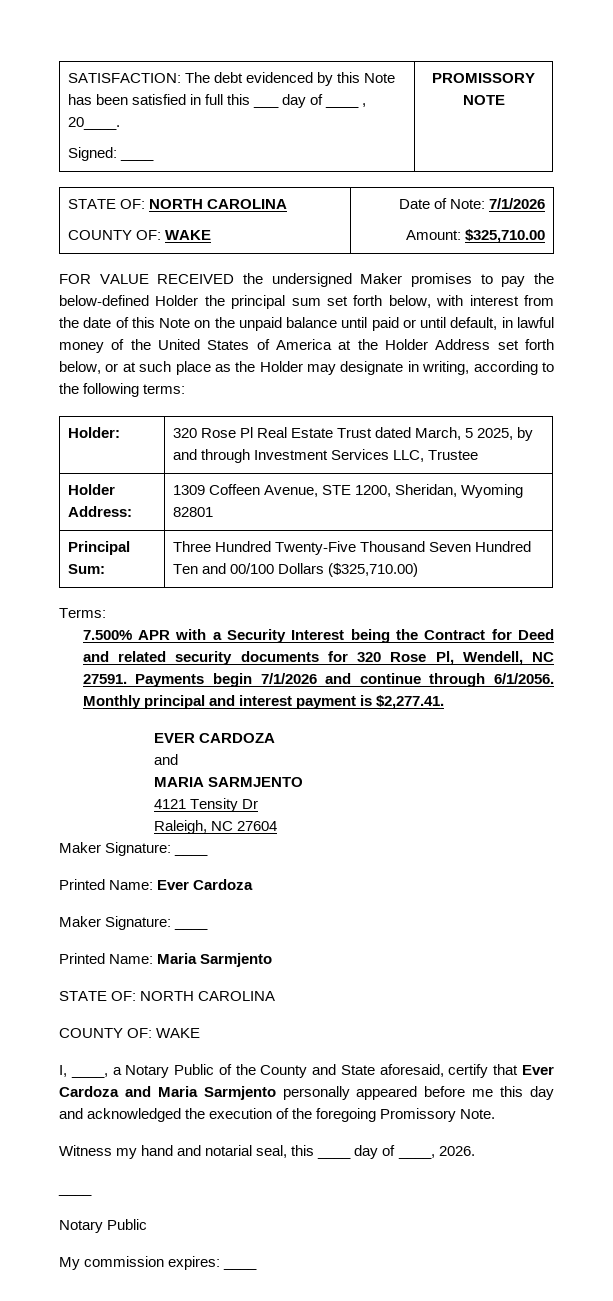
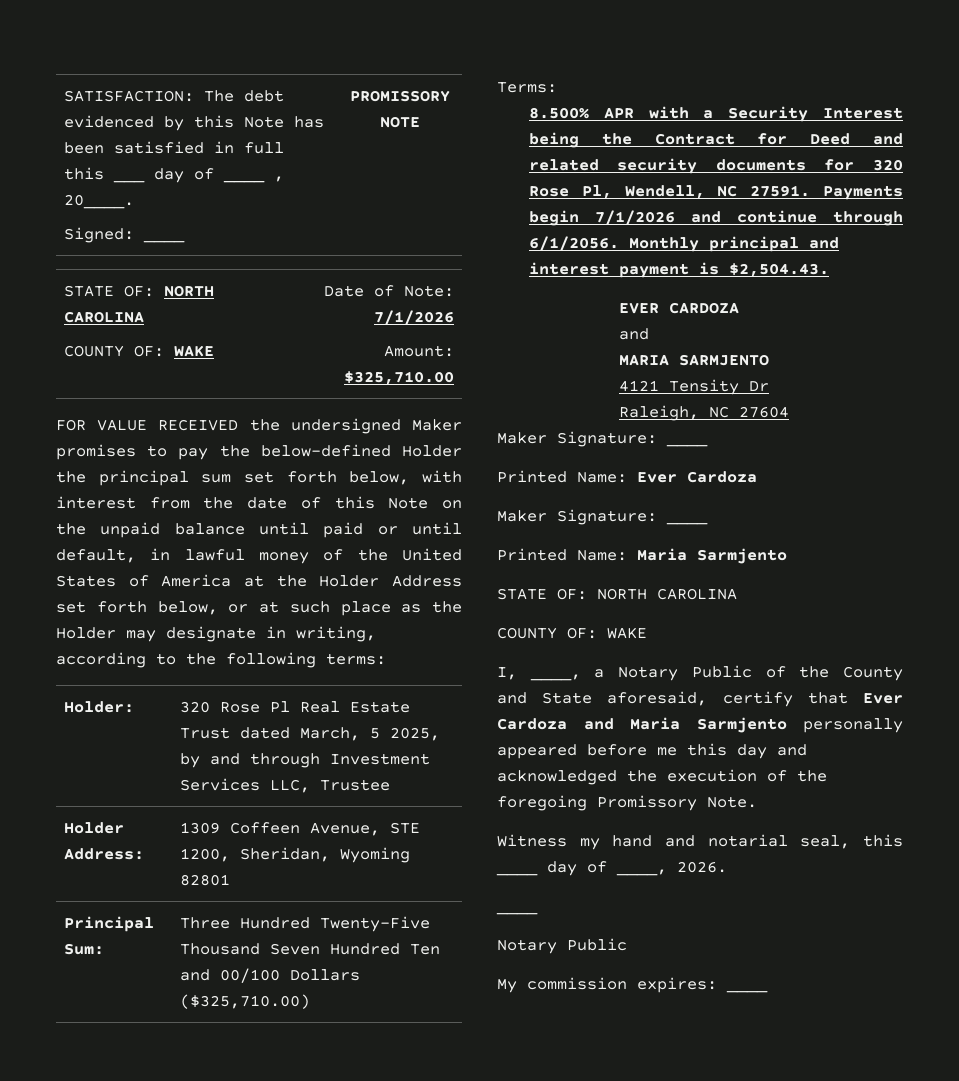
- 7.500% APR with a Security Interest being the Contract for Deed and related security documents for 320 Rose Pl, Wendell, NC 27591.
+ 8.500% APR with a Security Interest being the Contract for Deed and related security documents for 320 Rose Pl, Wendell, NC 27591.
- Monthly principal and interest payment is $2,277.41.
+ Monthly principal and interest payment is $2,504.43.

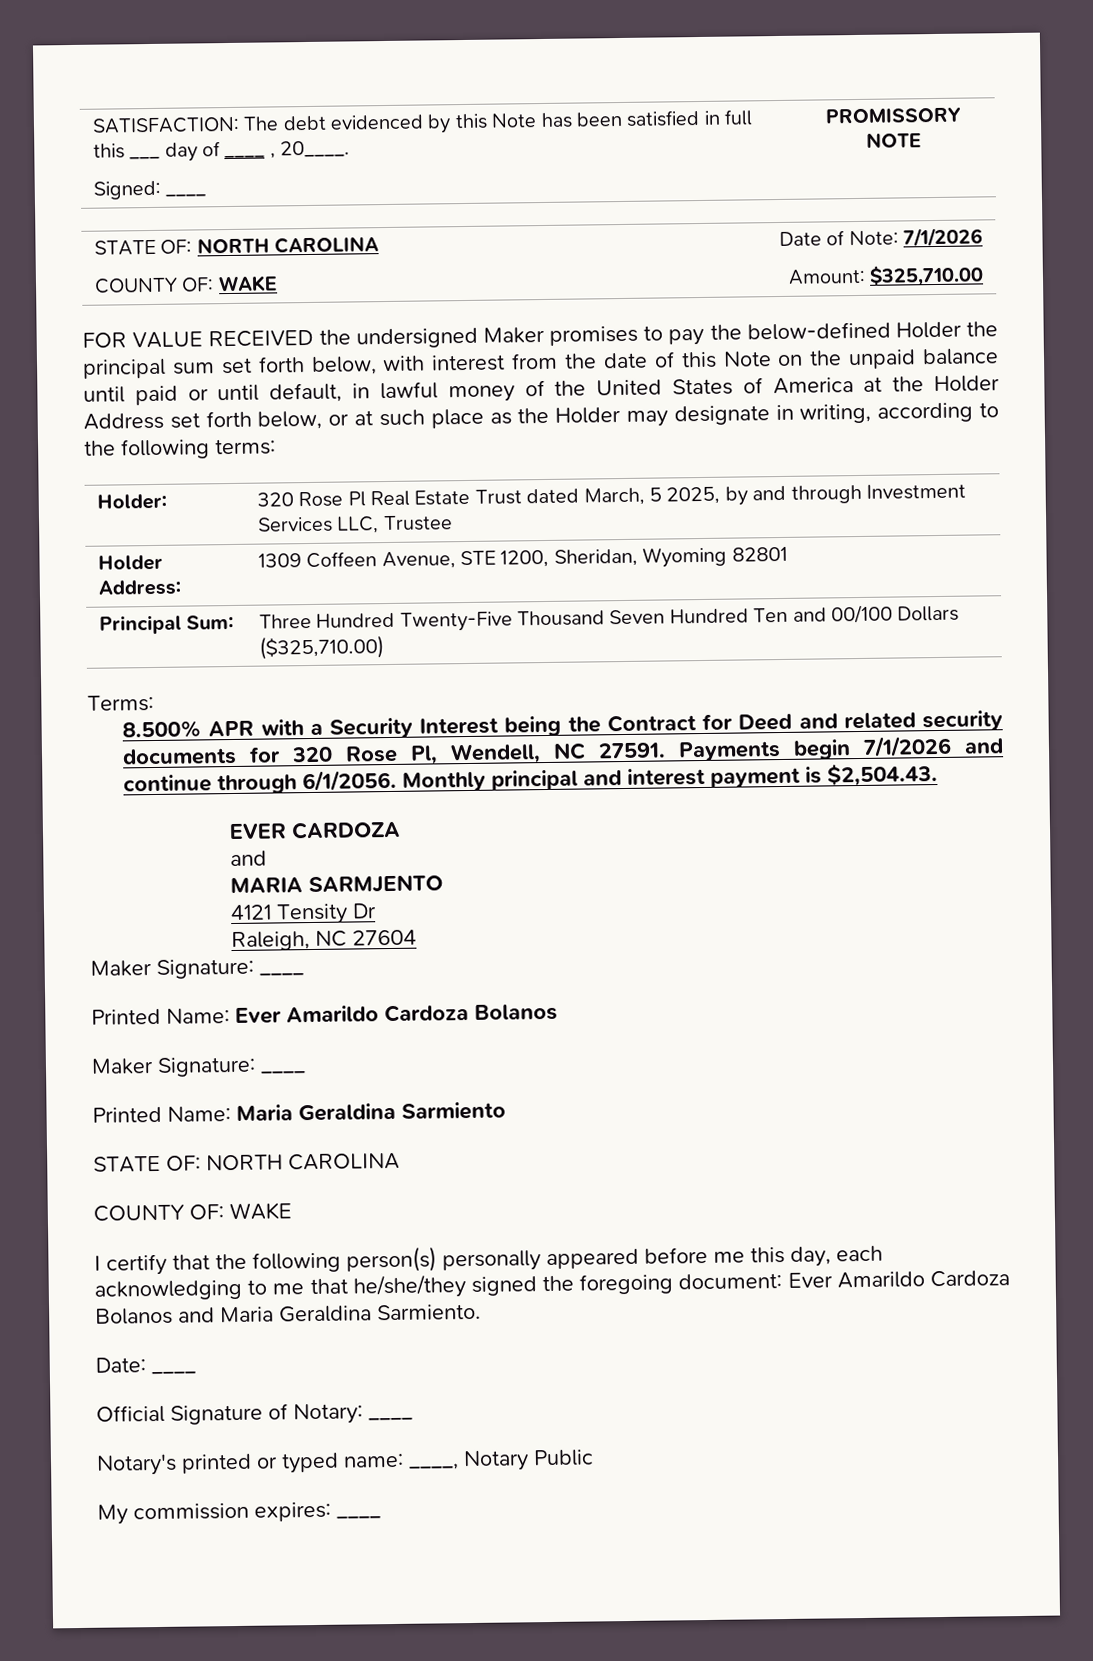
- Printed Name: Ever Cardoza
+ Printed Name: Ever Amarildo Cardoza Bolanos
- Printed Name: Maria Sarmjento
+ Printed Name: Maria Geraldina Sarmiento
- I, ____, a Notary Public of the County and State aforesaid, certify that Ever Cardoza and Maria Sarmjento personally appeared before me this day and acknowledged the execution of the foregoing Promissory Note.
- Witness my hand and notarial seal, this ____ day of ____, 2026.
- ____
- Notary Public
+ I certify that the following person(s) personally appeared before me this day, each acknowledging to me that he/she/they signed the foregoing document: Ever Amarildo Cardoza Bolanos and Maria Geraldina Sarmiento.
+ Date: ____
+ Official Signature of Notary: ____
+ Notary's printed or typed name: ____, Notary Public

